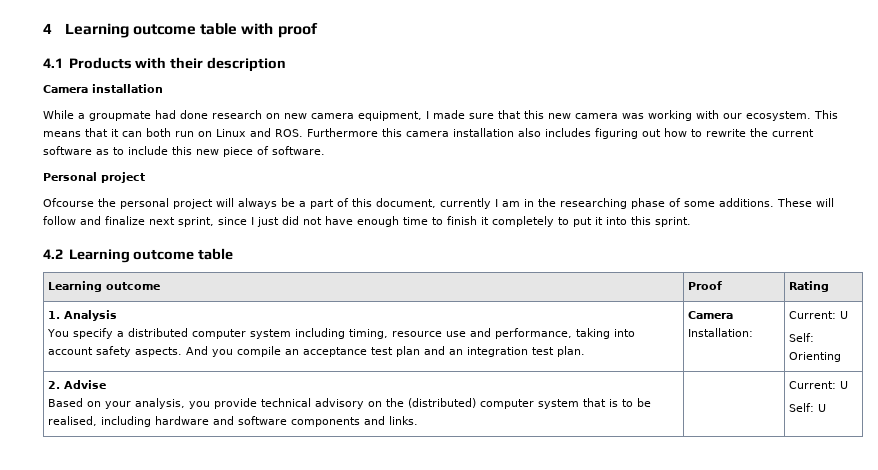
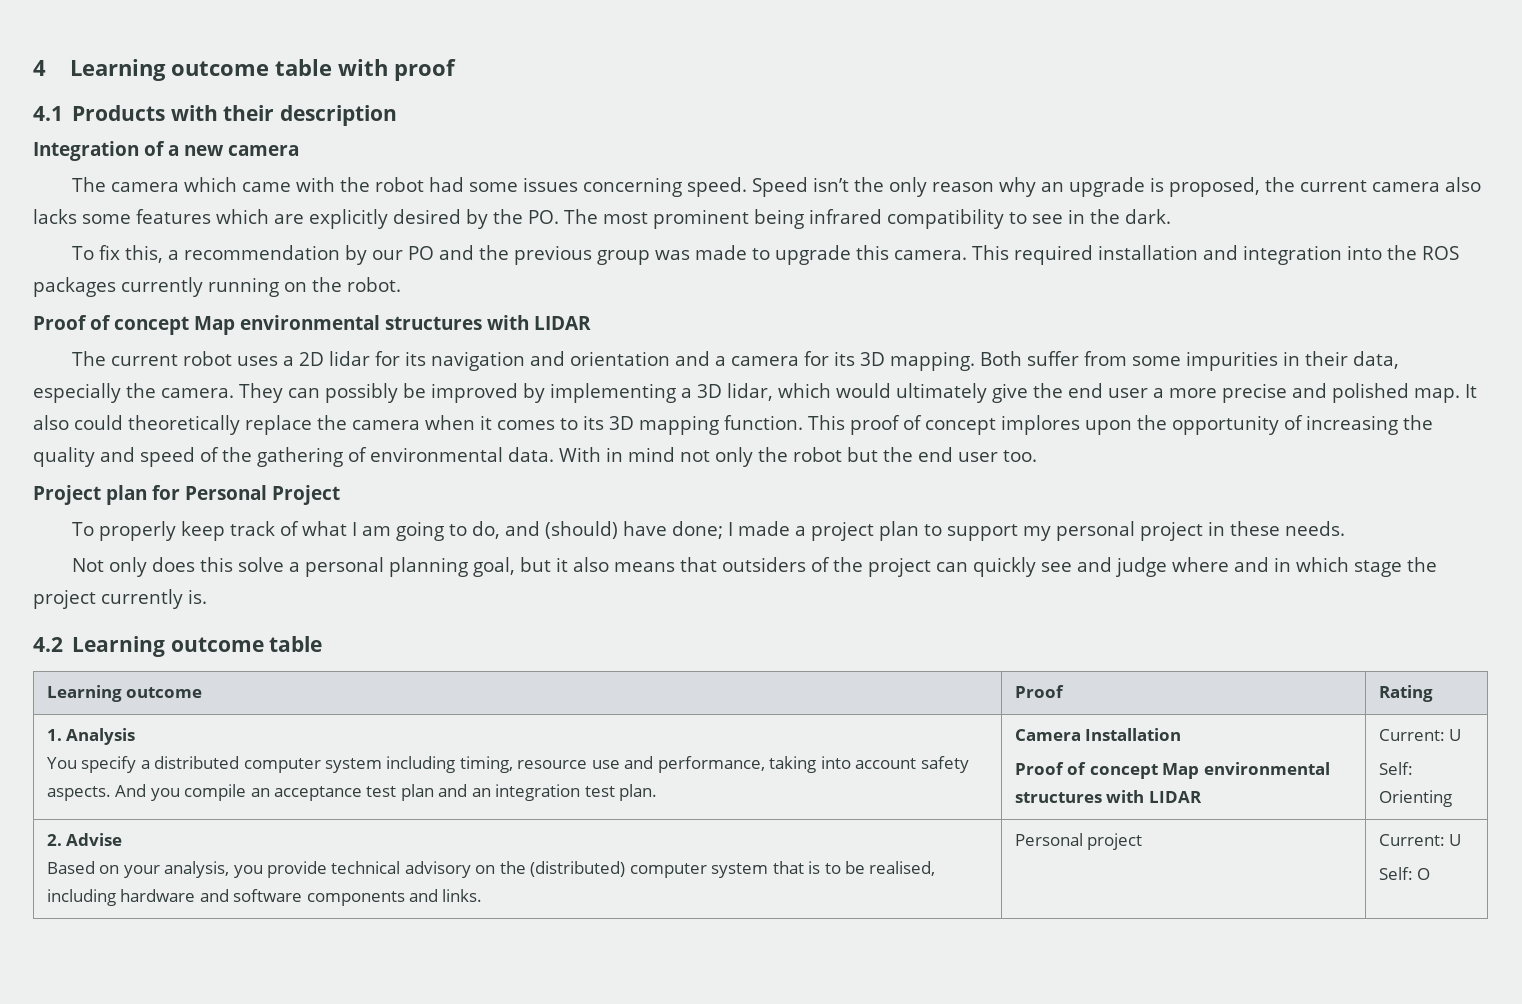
- Camera installation
- While a groupmate had done research on new camera equipment, I made sure that this new camera was working with our ecosystem. This means that it can both run on Linux and ROS. Furthermore this camera installation also includes figuring out how to rewrite the current software as to include this new piece of software.
- Personal project
- Ofcourse the personal project will always be a part of this document, currently I am in the researching phase of some additions. These will follow and finalize next sprint, since I just did not have enough time to finish it completely to put it into this sprint.
+ Integration of a new camera
+ The camera which came with the robot had some issues concerning speed. Speed isn’t the only reason why an upgrade is proposed, the current camera also lacks some features which are explicitly desired by the PO. The most prominent being infrared compatibility to see in the dark.
+ To fix this, a recommendation by our PO and the previous group was made to upgrade this camera. This required installation and integration into the ROS packages currently running on the robot.
+ Proof of concept Map environmental structures with LIDAR
+ The current robot uses a 2D lidar for its navigation and orientation and a camera for its 3D mapping. Both suffer from some impurities in their data, especially the camera. They can possibly be improved by implementing a 3D lidar, which would ultimately give the end user a more precise and polished map. It also could theoretically replace the camera when it comes to its 3D mapping function. This proof of concept implores upon the opportunity of increasing the quality and speed of the gathering of environmental data. With in mind not only the robot but the end user too.
+ Project plan for Personal Project
+ To properly keep track of what I am going to do, and (should) have done; I made a project plan to support my personal project in these needs.
+ Not only does this solve a personal planning goal, but it also means that outsiders of the project can quickly see and judge where and in which stage the project currently is.
- Camera Installation:
+ Camera Installation
+ Proof of concept Map environmental structures with LIDAR
  2. Advise
- Based on your analysis, you provide technical advisory on the (distributed) computer system that is to be realised, including hardware and software components and links. | | Current: U
- Self: U
+ Based on your analysis, you provide technical advisory on the (distributed) computer system that is to be realised, including hardware and software components and links. | Personal project | Current: U
+ Self: O

